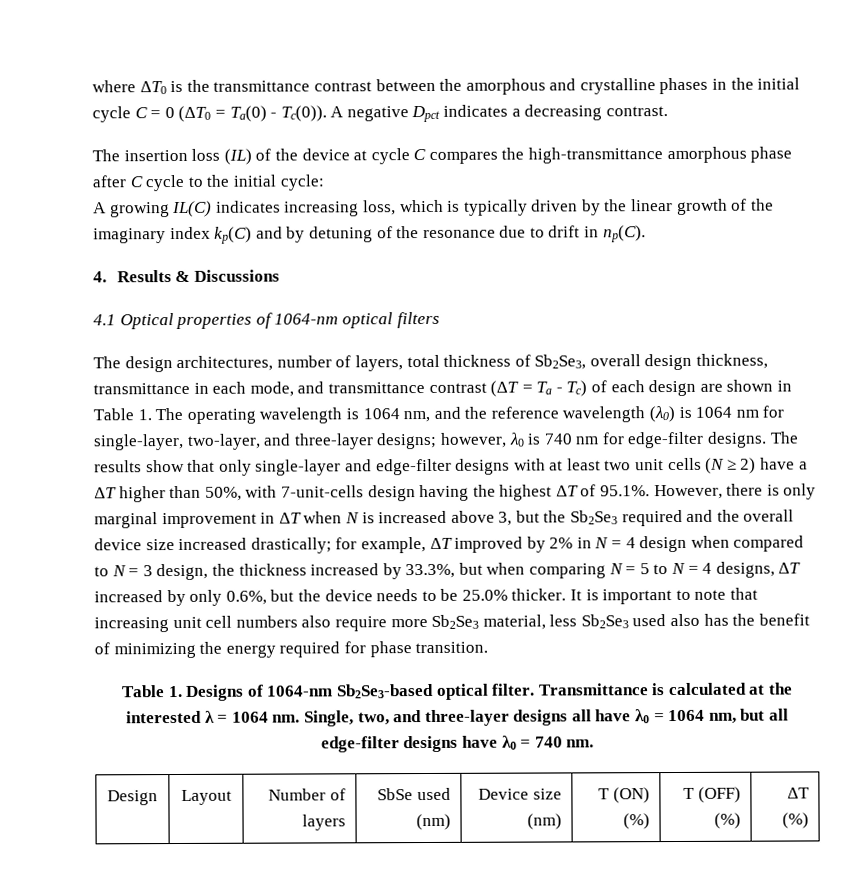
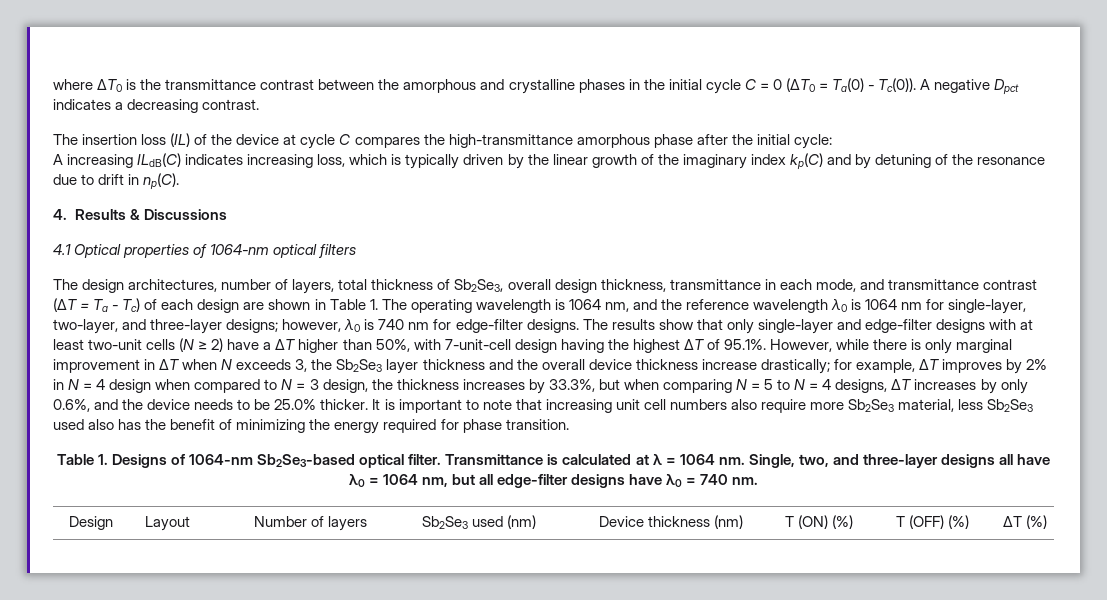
- The insertion loss (IL) of the device at cycle C compares the high-transmittance amorphous phase after C cycle to the initial cycle:
+ The insertion loss (IL) of the device at cycle C compares the high-transmittance amorphous phase after the initial cycle:
- A growing IL(C) indicates increasing loss, which is typically driven by the linear growth of the imaginary index kp(C) and by detuning of the resonance due to drift in np(C).
+ A increasing ILdB(C) indicates increasing loss, which is typically driven by the linear growth of the imaginary index kp(C) and by detuning of the resonance due to drift in np(C).
- The design architectures, number of layers, total thickness of Sb2Se3, overall design thickness, transmittance in each mode, and transmittance contrast (ΔT = Ta - Tc) of each design are shown in Table 1. The operating wavelength is 1064 nm, and the reference wavelength (λ0) is 1064 nm for single-layer, two-layer, and three-layer designs; however, λ0 is 740 nm for edge-filter designs.
+ The design architectures, number of layers, total thickness of Sb2Se3, overall design thickness, transmittance in each mode, and transmittance contrast (ΔT = Ta - Tc) of each design are shown in Table 1. The operating wavelength is 1064 nm, and the reference wavelength λ0 is 1064 nm for single-layer, two-layer, and three-layer designs; however, λ0 is 740 nm for edge-filter designs.
- The results show that only single-layer and edge-filter designs with at least two unit cells (N ≥ 2) have a ΔT higher than 50%, with 7-unit-cells design having the highest ΔT of 95.1%. However, there is only marginal improvement in ΔT when N is increased above 3, but the Sb2Se3 required and the overall device size increased drastically;
+ The results show that only single-layer and edge-filter designs with at least two-unit cells (N ≥ 2) have a ΔT higher than 50%, with 7-unit-cell design having the highest ΔT of 95.1%. However, while there is only marginal improvement in ΔT when N exceeds 3, the Sb2Se3 layer thickness and the overall device thickness increase drastically;
- for example, ΔT improved by 2% in N = 4 design when compared to N = 3 design, the thickness increased by 33.3%, but when comparing N = 5 to N = 4 designs, ΔT increased by only 0.6%, but the device needs to be 25.0% thicker.
+ for example, ΔT improves by 2% in N = 4 design when compared to N = 3 design, the thickness increases by 33.3%, but when comparing N = 5 to N = 4 designs, ΔT increases by only 0.6%, and the device needs to be 25.0% thicker.
- Transmittance is calculated at the interested λ = 1064 nm.
+ Transmittance is calculated at λ = 1064 nm.
- Design | Layout | Number of layers | SbSe used (nm) | Device size (nm) | T (ON) (%) | T (OFF) (%) | ΔT (%)
+ Design | Layout | Number of layers | Sb2Se3 used (nm) | Device thickness (nm) | T (ON) (%) | T (OFF) (%) | ΔT (%)

